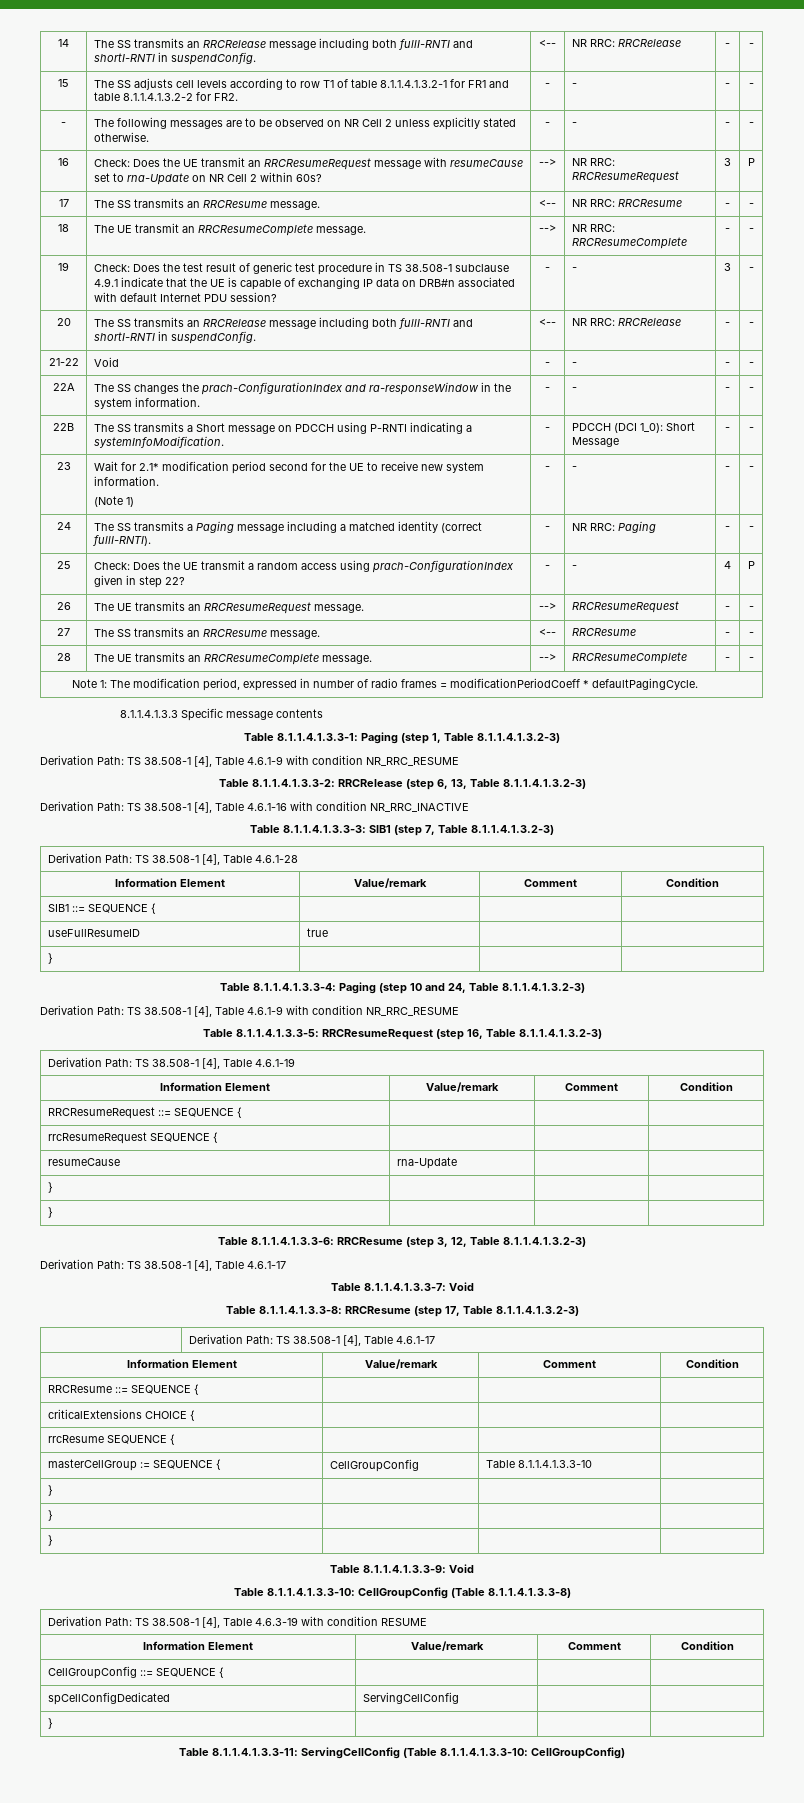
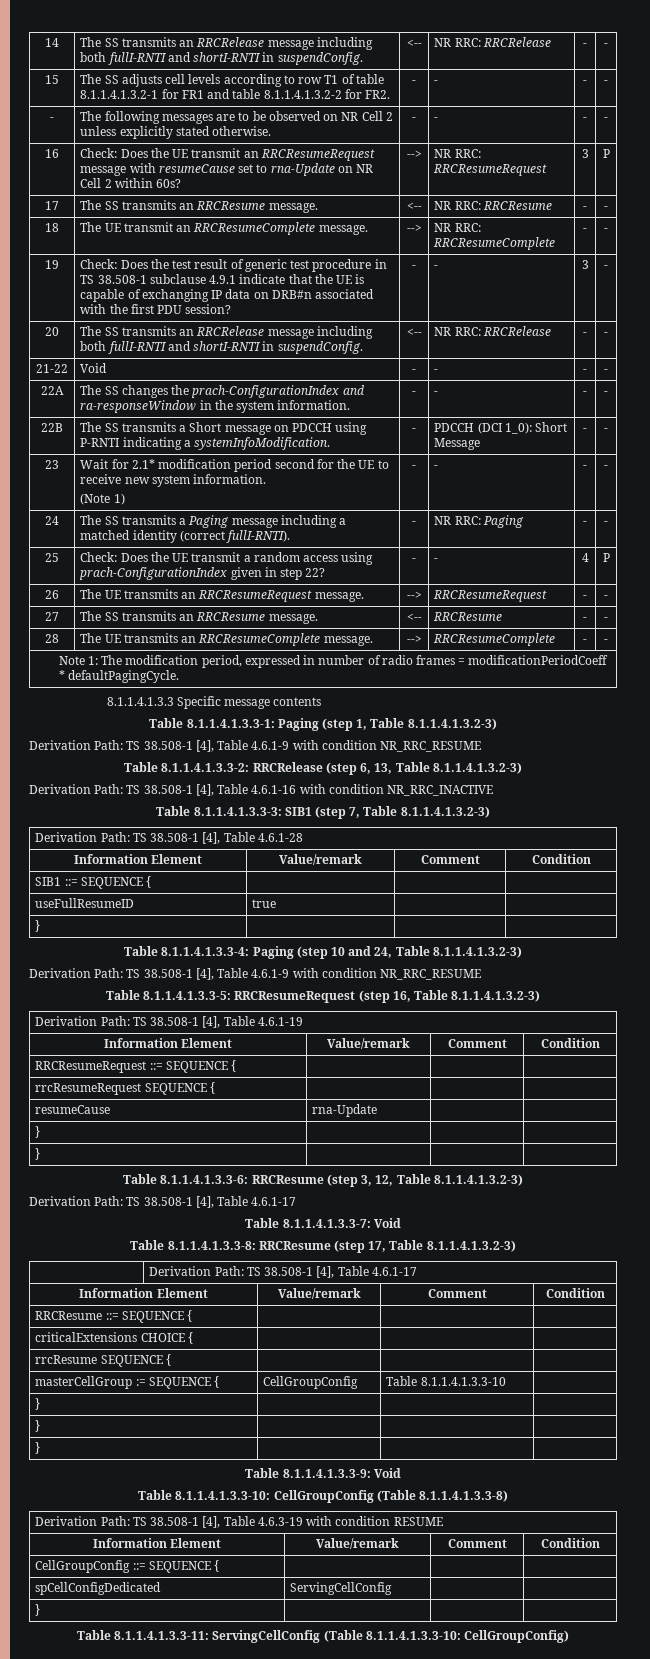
- 19 | Check: Does the test result of generic test procedure in TS 38.508-1 subclause 4.9.1 indicate that the UE is capable of exchanging IP data on DRB#n associated with default Internet PDU session? | - | - | 3 | -
+ 19 | Check: Does the test result of generic test procedure in TS 38.508-1 subclause 4.9.1 indicate that the UE is capable of exchanging IP data on DRB#n associated with the first PDU session? | - | - | 3 | -

